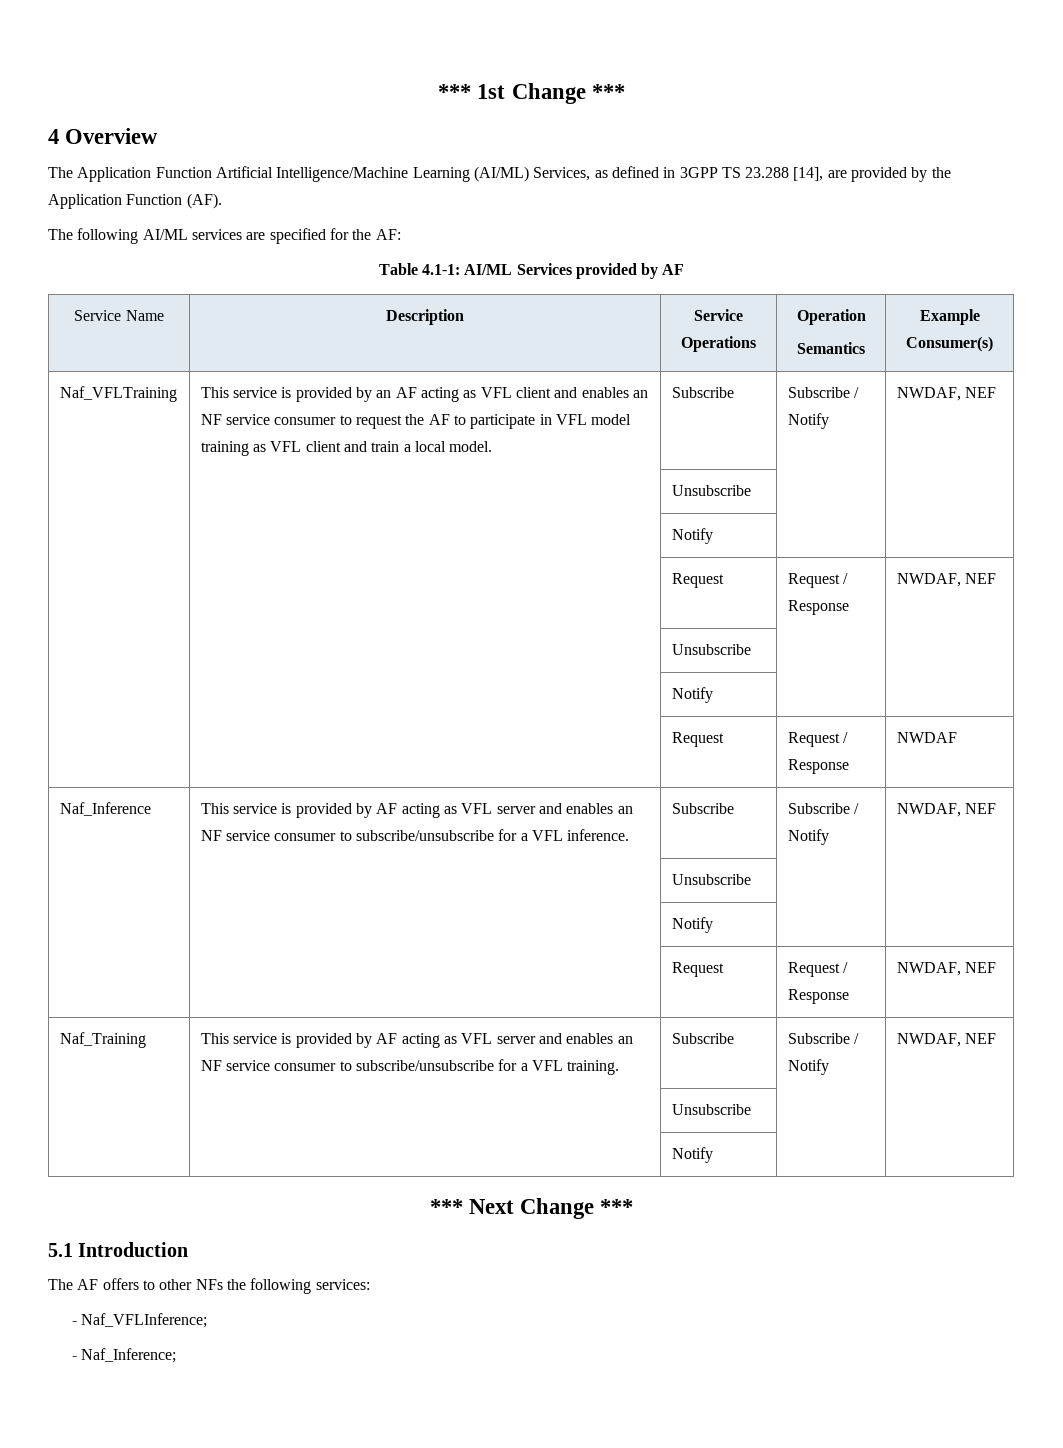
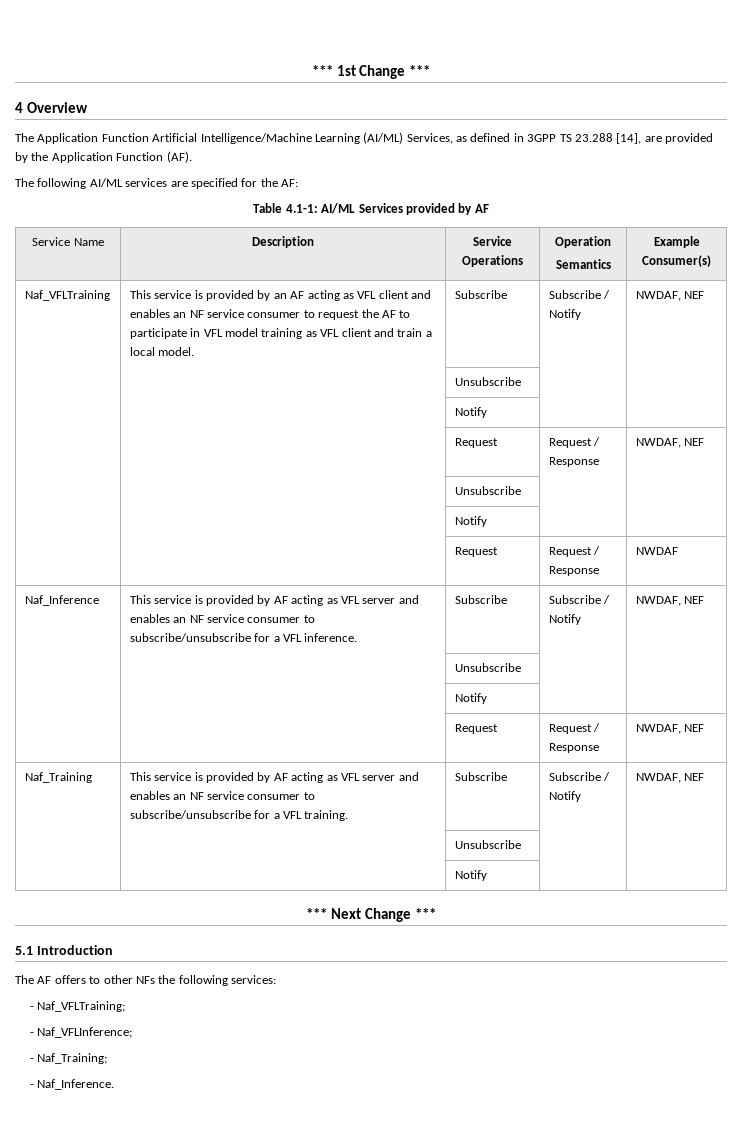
+ - Naf_VFLTraining;
- - Naf_Inference;
+ - Naf_Training;
+ - Naf_Inference.

